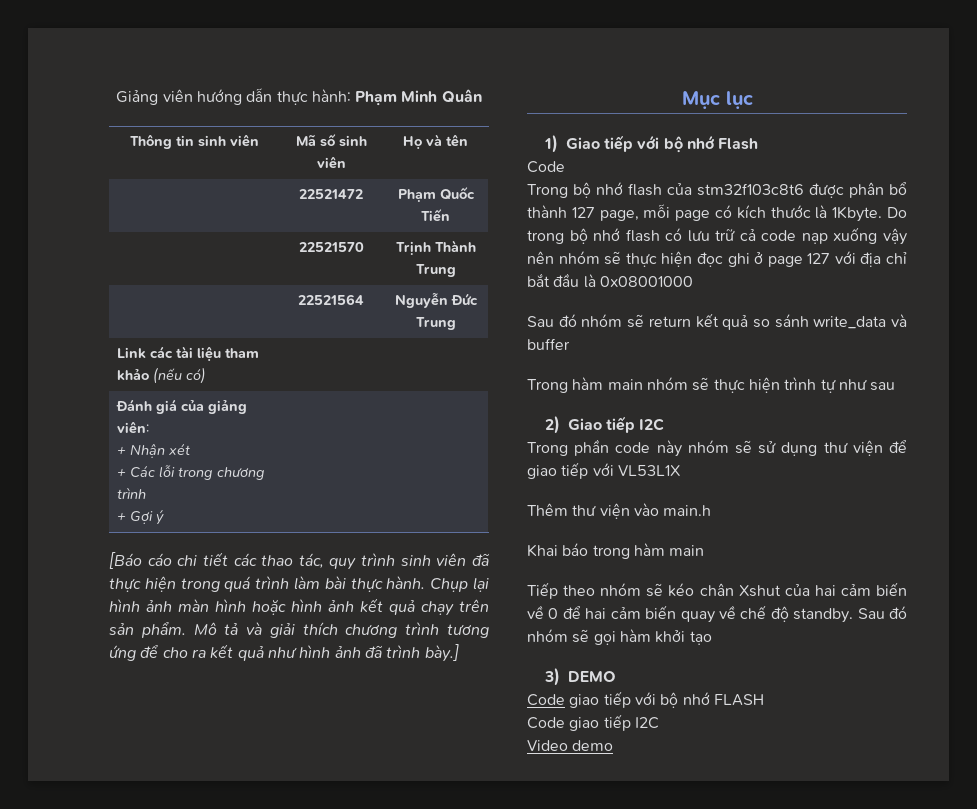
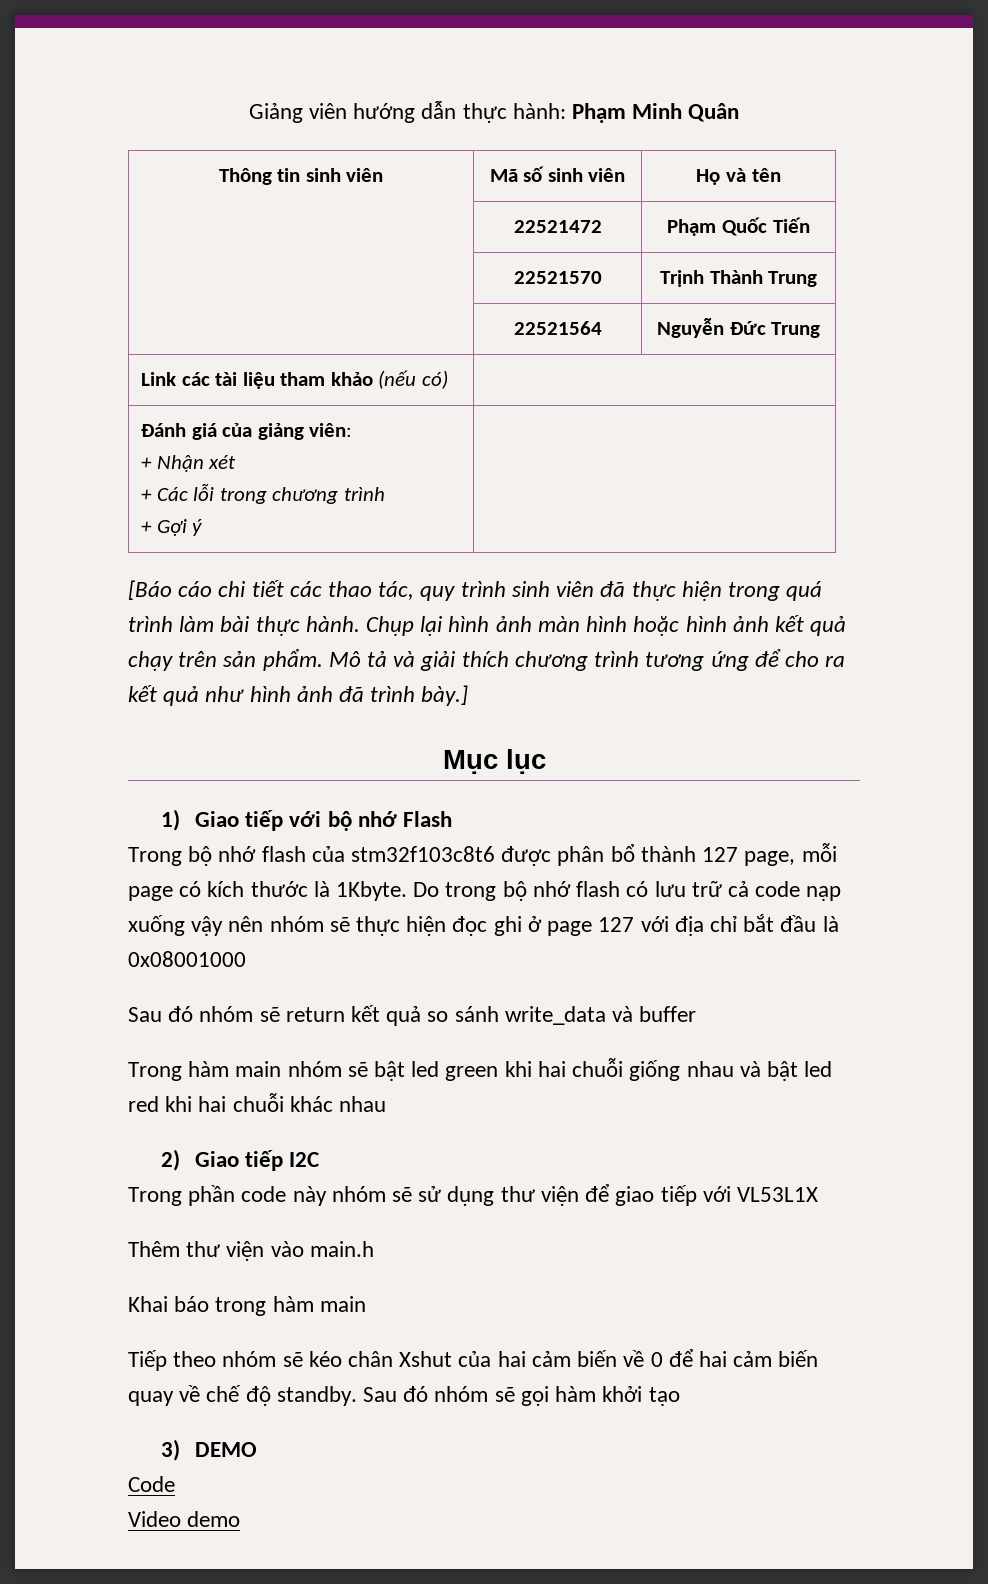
  1) Giao tiếp với bộ nhớ Flash
- Code
- Trong hàm main nhóm sẽ thực hiện trình tự như sau
+ Trong hàm main nhóm sẽ bật led green khi hai chuỗi giống nhau và bật led red khi hai chuỗi khác nhau
- Code giao tiếp với bộ nhớ FLASH
- Code giao tiếp I2C
+ Code

